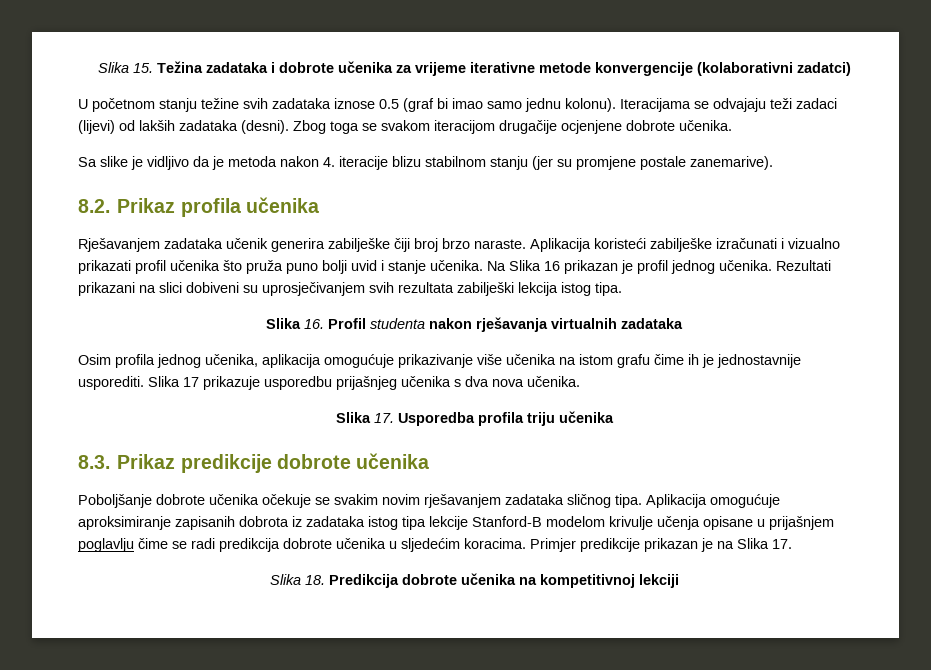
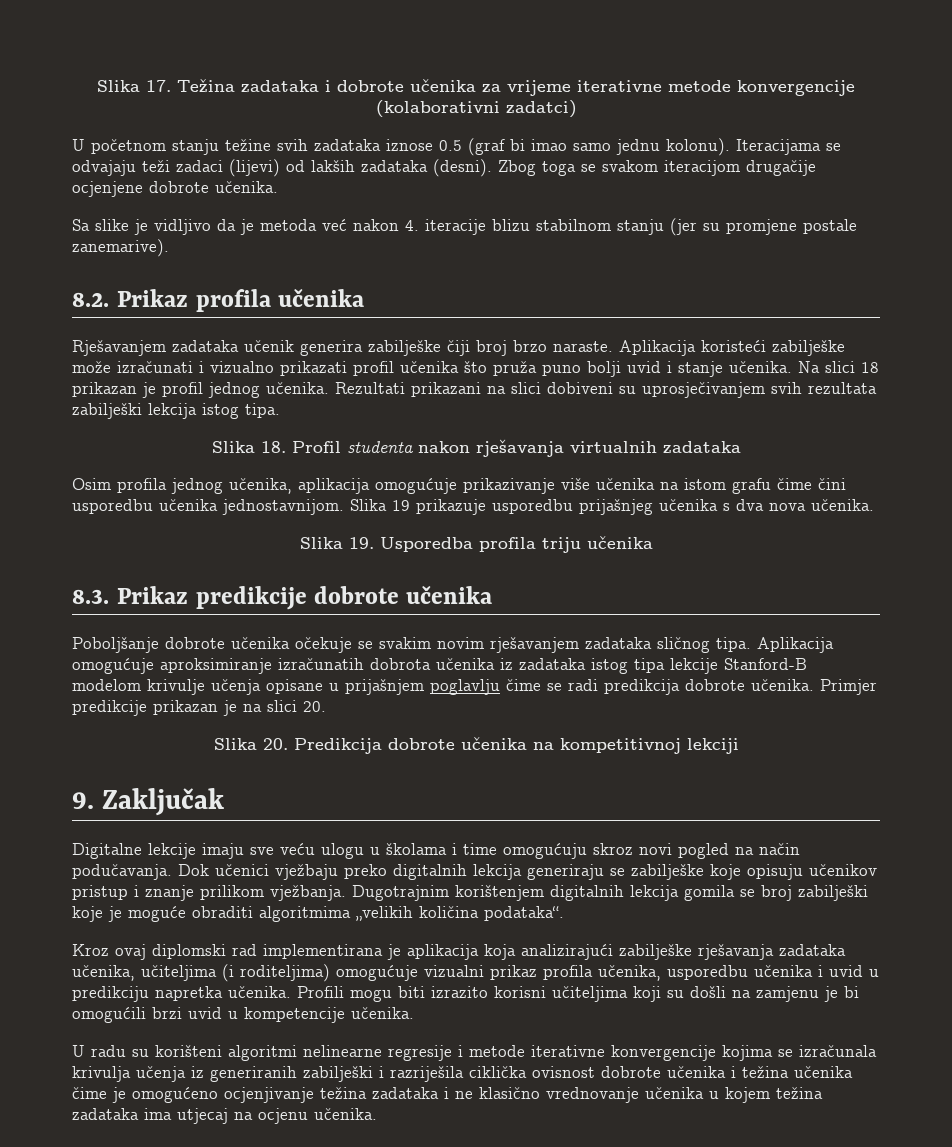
- Slika 15. Težina zadataka i dobrote učenika za vrijeme iterativne metode konvergencije (kolaborativni zadatci)
+ Slika 17. Težina zadataka i dobrote učenika za vrijeme iterativne metode konvergencije (kolaborativni zadatci)
- Sa slike je vidljivo da je metoda nakon 4. iteracije blizu stabilnom stanju (jer su promjene postale zanemarive).
+ Sa slike je vidljivo da je metoda već nakon 4. iteracije blizu stabilnom stanju (jer su promjene postale zanemarive).
- Aplikacija koristeći zabilješke izračunati i vizualno prikazati profil učenika što pruža puno bolji uvid i stanje učenika.
+ Aplikacija koristeći zabilješke može izračunati i vizualno prikazati profil učenika što pruža puno bolji uvid i stanje učenika.
- Na Slika 16 prikazan je profil jednog učenika.
+ Na slici 18 prikazan je profil jednog učenika.
- Slika 16. Profil studenta nakon rješavanja virtualnih zadataka
+ Slika 18. Profil studenta nakon rješavanja virtualnih zadataka
- Osim profila jednog učenika, aplikacija omogućuje prikazivanje više učenika na istom grafu čime ih je jednostavnije usporediti. Slika 17 prikazuje usporedbu prijašnjeg učenika s dva nova učenika.
+ Osim profila jednog učenika, aplikacija omogućuje prikazivanje više učenika na istom grafu čime čini usporedbu učenika jednostavnijom. Slika 19 prikazuje usporedbu prijašnjeg učenika s dva nova učenika.
- Slika 17. Usporedba profila triju učenika
+ Slika 19. Usporedba profila triju učenika
- Aplikacija omogućuje aproksimiranje zapisanih dobrota iz zadataka istog tipa lekcije Stanford-B modelom krivulje učenja opisane u prijašnjem poglavlju čime se radi predikcija dobrote učenika u sljedećim koracima.
+ Aplikacija omogućuje aproksimiranje izračunatih dobrota učenika iz zadataka istog tipa lekcije Stanford-B modelom krivulje učenja opisane u prijašnjem poglavlju čime se radi predikcija dobrote učenika.
- Primjer predikcije prikazan je na Slika 17.
- Slika 18. Predikcija dobrote učenika na kompetitivnoj lekciji
+ Primjer predikcije prikazan je na slici 20.
+ Slika 20. Predikcija dobrote učenika na kompetitivnoj lekciji
+ 9. Zaključak
+ Digitalne lekcije imaju sve veću ulogu u školama i time omogućuju skroz novi pogled na način podučavanja. Dok učenici vježbaju preko digitalnih lekcija generiraju se zabilješke koje opisuju učenikov pristup i znanje prilikom vježbanja. Dugotrajnim korištenjem digitalnih lekcija gomila se broj zabilješki koje je moguće obraditi algoritmima „velikih količina podataka“.
+ Kroz ovaj diplomski rad implementirana je aplikacija koja analizirajući zabilješke rješavanja zadataka učenika, učiteljima (i roditeljima) omogućuje vizualni prikaz profila učenika, usporedbu učenika i uvid u predikciju napretka učenika. Profili mogu biti izrazito korisni učiteljima koji su došli na zamjenu je bi omogućili brzi uvid u kompetencije učenika.
+ U radu su korišteni algoritmi nelinearne regresije i metode iterativne konvergencije kojima se izračunala krivulja učenja iz generiranih zabilješki i razriješila ciklička ovisnost dobrote učenika i težina učenika čime je omogućeno ocjenjivanje težina zadataka i ne klasično vrednovanje učenika u kojem težina zadataka ima utjecaj na ocjenu učenika.

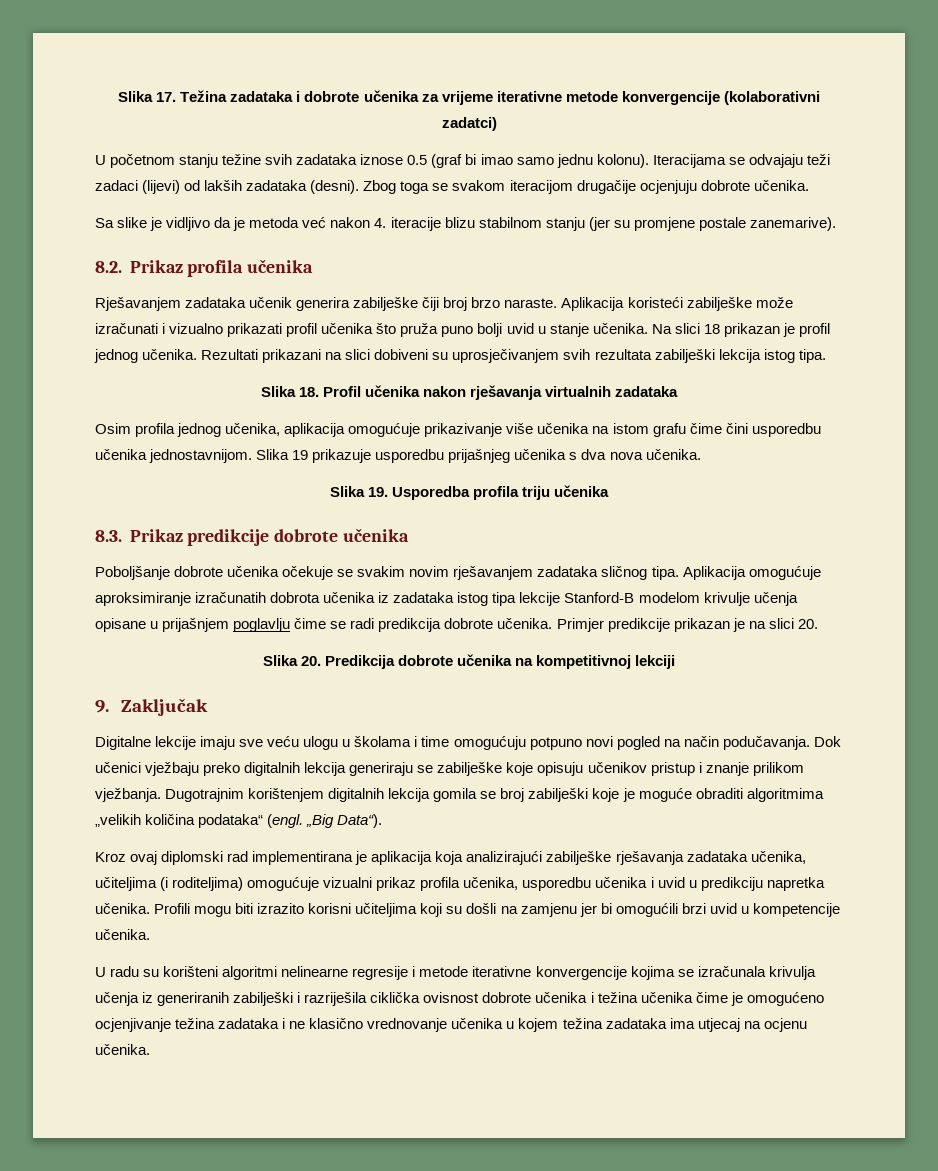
- Zbog toga se svakom iteracijom drugačije ocjenjene dobrote učenika.
+ Zbog toga se svakom iteracijom drugačije ocjenjuju dobrote učenika.
- Aplikacija koristeći zabilješke može izračunati i vizualno prikazati profil učenika što pruža puno bolji uvid i stanje učenika.
+ Aplikacija koristeći zabilješke može izračunati i vizualno prikazati profil učenika što pruža puno bolji uvid u stanje učenika.
- Slika 18. Profil studenta nakon rješavanja virtualnih zadataka
+ Slika 18. Profil učenika nakon rješavanja virtualnih zadataka
- Digitalne lekcije imaju sve veću ulogu u školama i time omogućuju skroz novi pogled na način podučavanja.
+ Digitalne lekcije imaju sve veću ulogu u školama i time omogućuju potpuno novi pogled na način podučavanja.
- Dugotrajnim korištenjem digitalnih lekcija gomila se broj zabilješki koje je moguće obraditi algoritmima „velikih količina podataka“.
+ Dugotrajnim korištenjem digitalnih lekcija gomila se broj zabilješki koje je moguće obraditi algoritmima „velikih količina podataka“ (engl. „Big Data“).
- Profili mogu biti izrazito korisni učiteljima koji su došli na zamjenu je bi omogućili brzi uvid u kompetencije učenika.
+ Profili mogu biti izrazito korisni učiteljima koji su došli na zamjenu jer bi omogućili brzi uvid u kompetencije učenika.

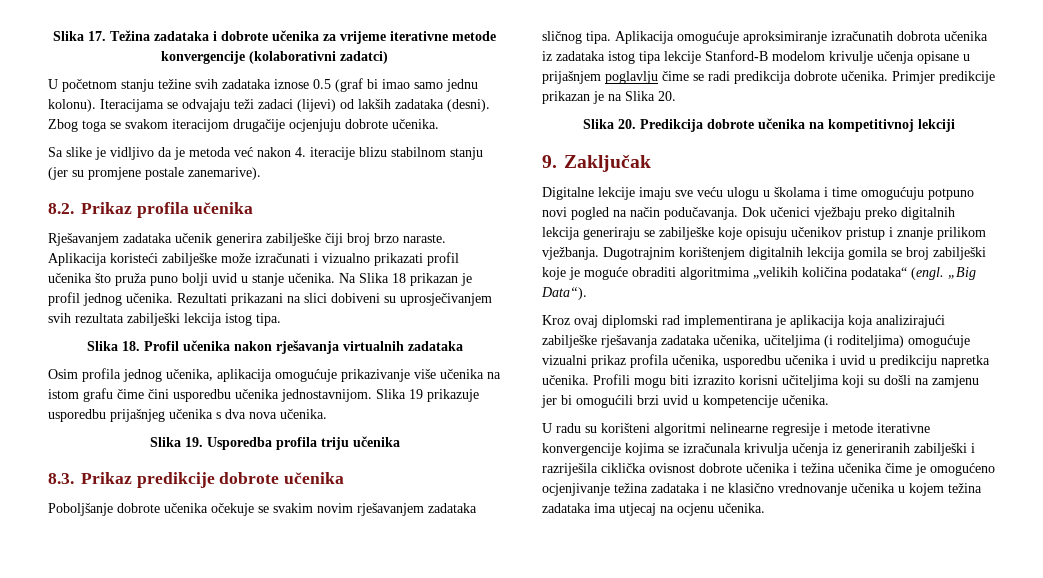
- Na slici 18 prikazan je profil jednog učenika.
+ Na Slika 18 prikazan je profil jednog učenika.
- Primjer predikcije prikazan je na slici 20.
+ Primjer predikcije prikazan je na Slika 20.

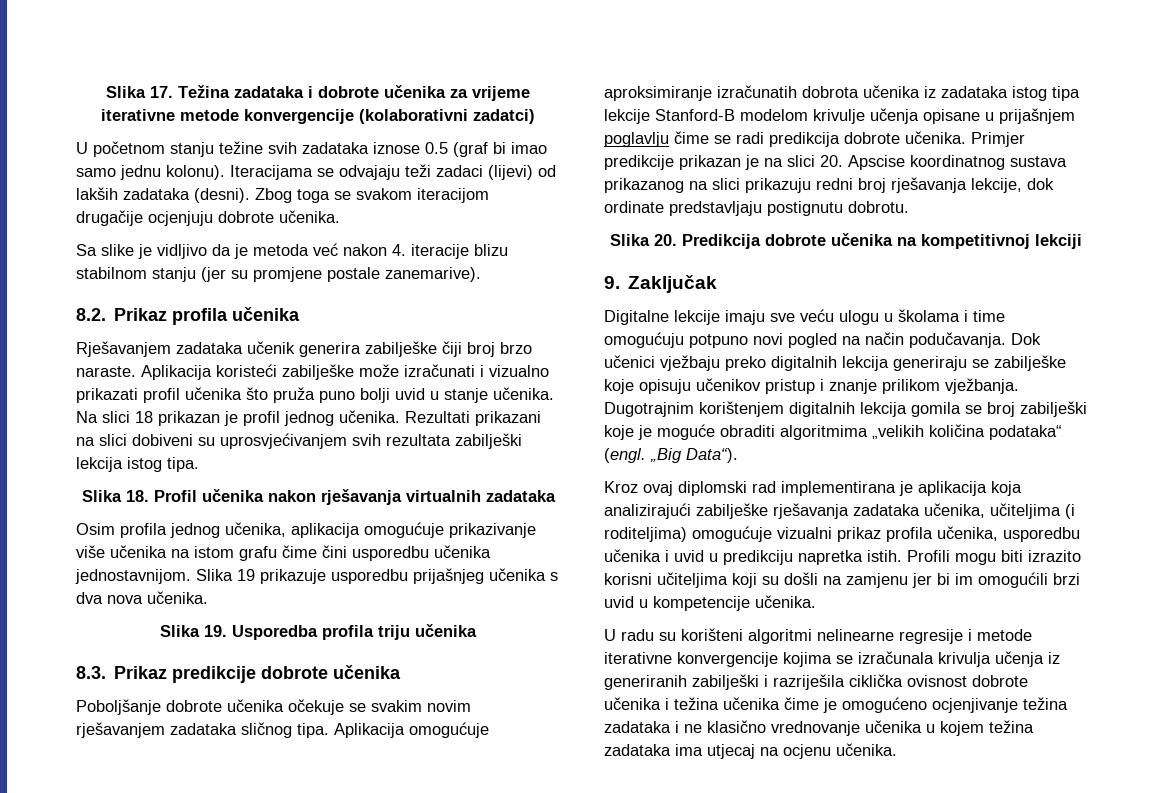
- Na Slika 18 prikazan je profil jednog učenika.
+ Na slici 18 prikazan je profil jednog učenika.
- Rezultati prikazani na slici dobiveni su uprosječivanjem svih rezultata zabilješki lekcija istog tipa.
+ Rezultati prikazani na slici dobiveni su uprosvjećivanjem svih rezultata zabilješki lekcija istog tipa.
- Primjer predikcije prikazan je na Slika 20.
+ Primjer predikcije prikazan je na slici 20. Apscise koordinatnog sustava prikazanog na slici prikazuju redni broj rješavanja lekcije, dok ordinate predstavljaju postignutu dobrotu.
- Kroz ovaj diplomski rad implementirana je aplikacija koja analizirajući zabilješke rješavanja zadataka učenika, učiteljima (i roditeljima) omogućuje vizualni prikaz profila učenika, usporedbu učenika i uvid u predikciju napretka učenika.
+ Kroz ovaj diplomski rad implementirana je aplikacija koja analizirajući zabilješke rješavanja zadataka učenika, učiteljima (i roditeljima) omogućuje vizualni prikaz profila učenika, usporedbu učenika i uvid u predikciju napretka istih.
- Profili mogu biti izrazito korisni učiteljima koji su došli na zamjenu jer bi omogućili brzi uvid u kompetencije učenika.
+ Profili mogu biti izrazito korisni učiteljima koji su došli na zamjenu jer bi im omogućili brzi uvid u kompetencije učenika.

